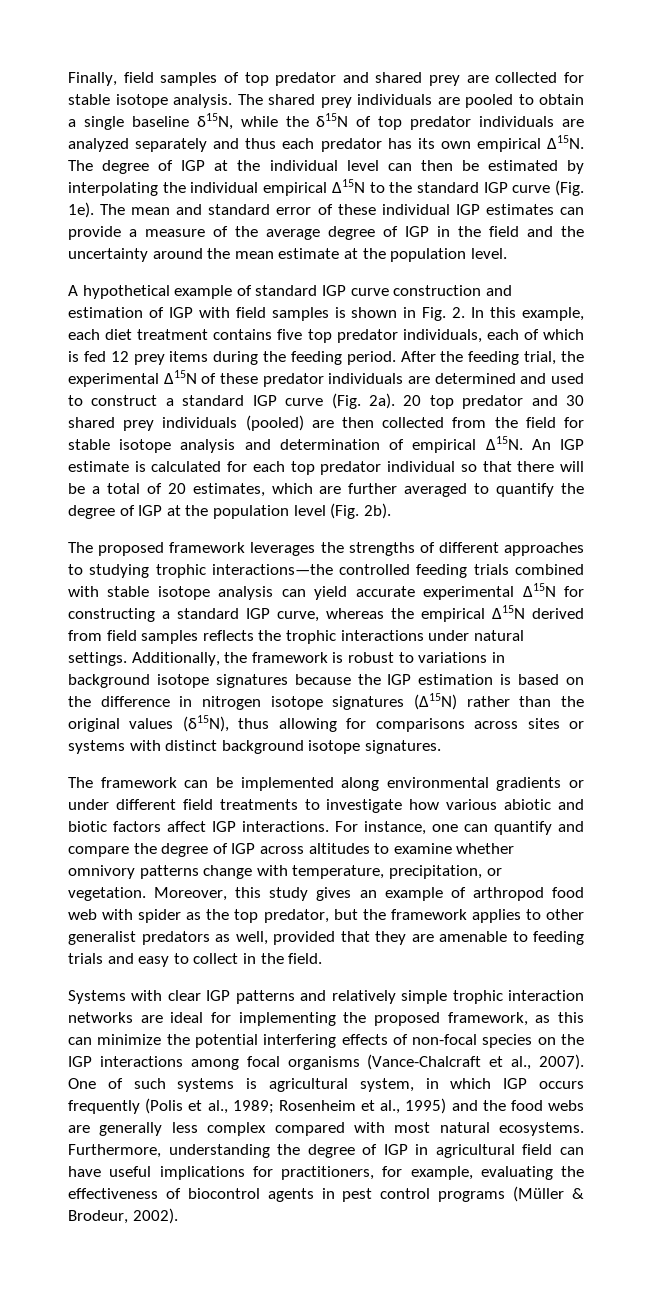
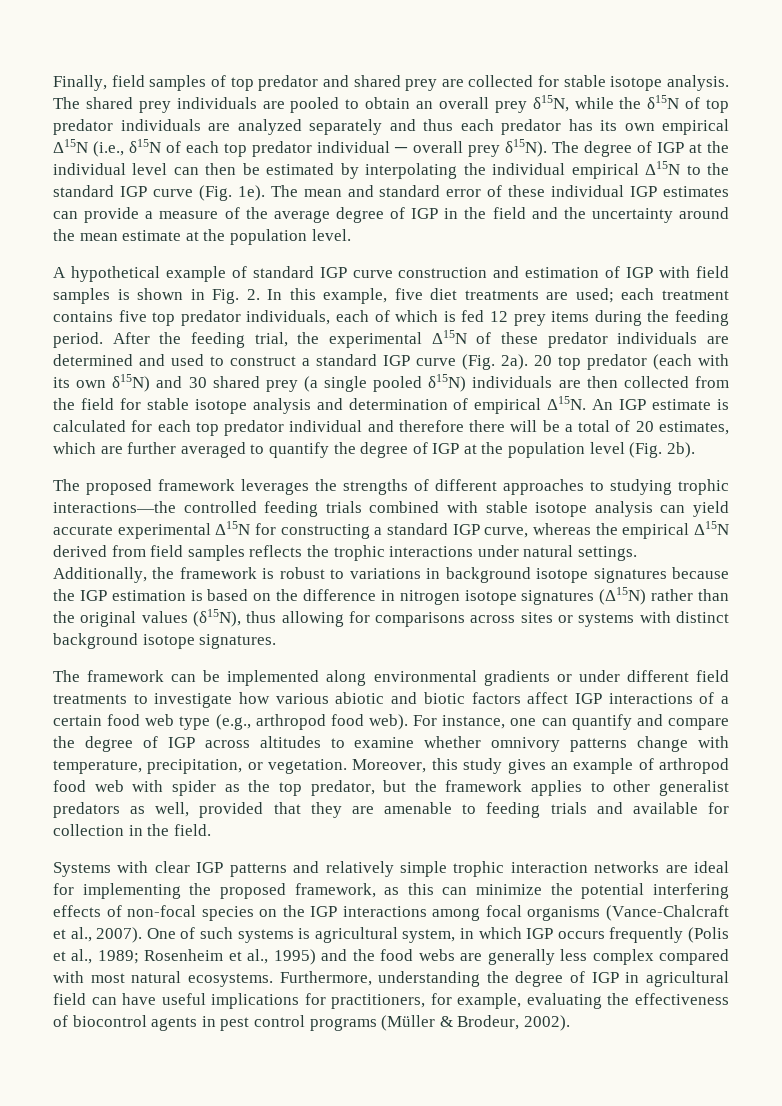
- The shared prey individuals are pooled to obtain a single baseline δ15N, while the δ15N of top predator individuals are analyzed separately and thus each predator has its own empirical Δ15N.
+ The shared prey individuals are pooled to obtain an overall prey δ15N, while the δ15N of top predator individuals are analyzed separately and thus each predator has its own empirical Δ15N (i.e., δ15N of each top predator individual ─ overall prey δ15N).
- A hypothetical example of standard IGP curve construction and estimation of IGP with field samples is shown in Fig. 2. In this example, each diet treatment contains five top predator individuals, each of which is fed 12 prey items during the feeding period.
+ A hypothetical example of standard IGP curve construction and estimation of IGP with field samples is shown in Fig. 2. In this example, five diet treatments are used; each treatment contains five top predator individuals, each of which is fed 12 prey items during the feeding period.
- 20 top predator and 30 shared prey individuals (pooled) are then collected from the field for stable isotope analysis and determination of empirical Δ15N.
+ 20 top predator (each with its own δ15N) and 30 shared prey (a single pooled δ15N) individuals are then collected from the field for stable isotope analysis and determination of empirical Δ15N.
- An IGP estimate is calculated for each top predator individual so that there will be a total of 20 estimates, which are further averaged to quantify the degree of IGP at the population level (Fig. 2b).
+ An IGP estimate is calculated for each top predator individual and therefore there will be a total of 20 estimates, which are further averaged to quantify the degree of IGP at the population level (Fig. 2b).
- The framework can be implemented along environmental gradients or under different field treatments to investigate how various abiotic and biotic factors affect IGP interactions.
+ The framework can be implemented along environmental gradients or under different field treatments to investigate how various abiotic and biotic factors affect IGP interactions of a certain food web type (e.g., arthropod food web).
- Moreover, this study gives an example of arthropod food web with spider as the top predator, but the framework applies to other generalist predators as well, provided that they are amenable to feeding trials and easy to collect in the field.
+ Moreover, this study gives an example of arthropod food web with spider as the top predator, but the framework applies to other generalist predators as well, provided that they are amenable to feeding trials and available for collection in the field.

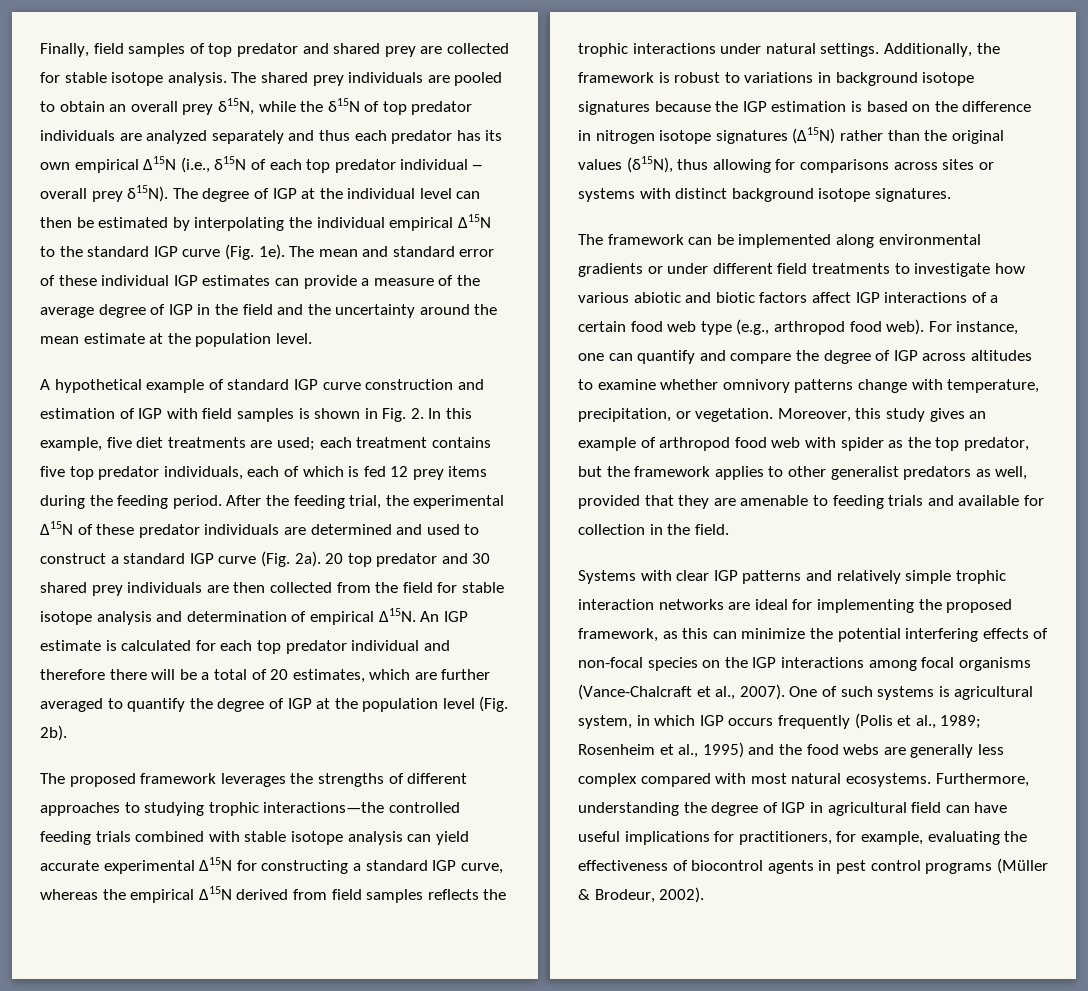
- 20 top predator (each with its own δ15N) and 30 shared prey (a single pooled δ15N) individuals are then collected from the field for stable isotope analysis and determination of empirical Δ15N.
+ 20 top predator and 30 shared prey individuals are then collected from the field for stable isotope analysis and determination of empirical Δ15N.

